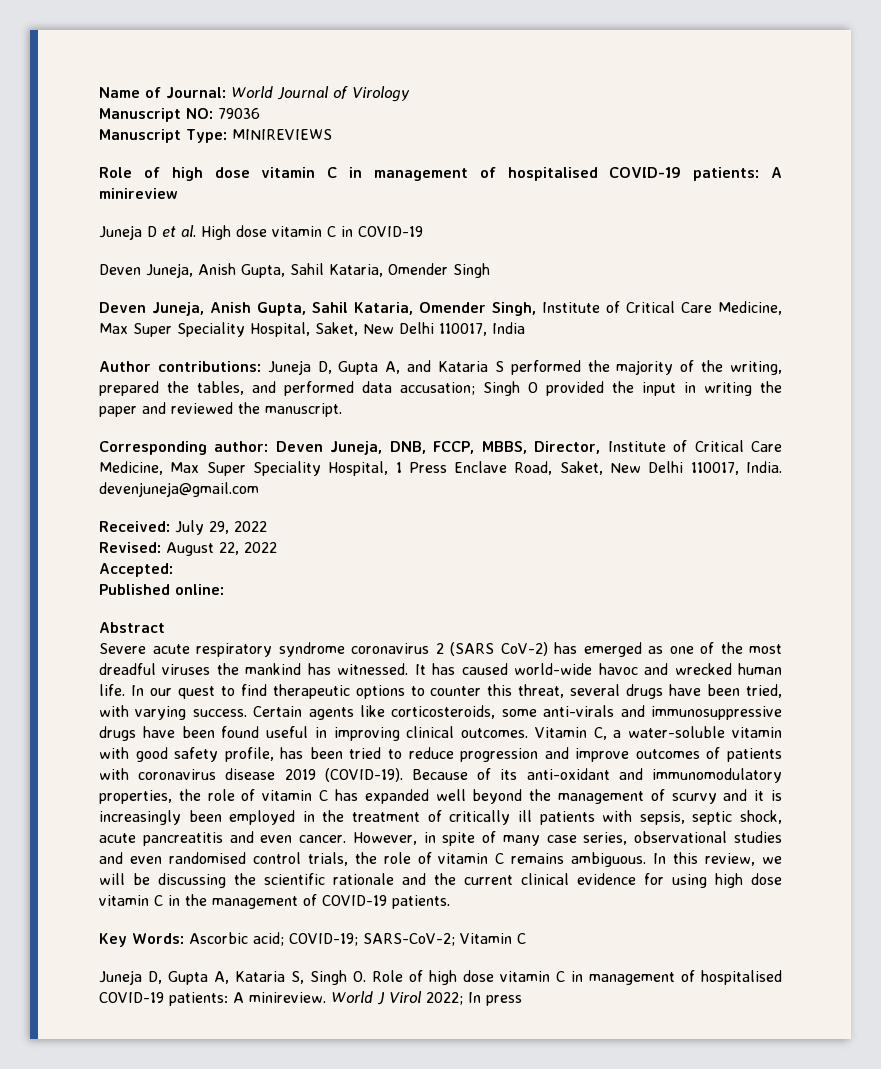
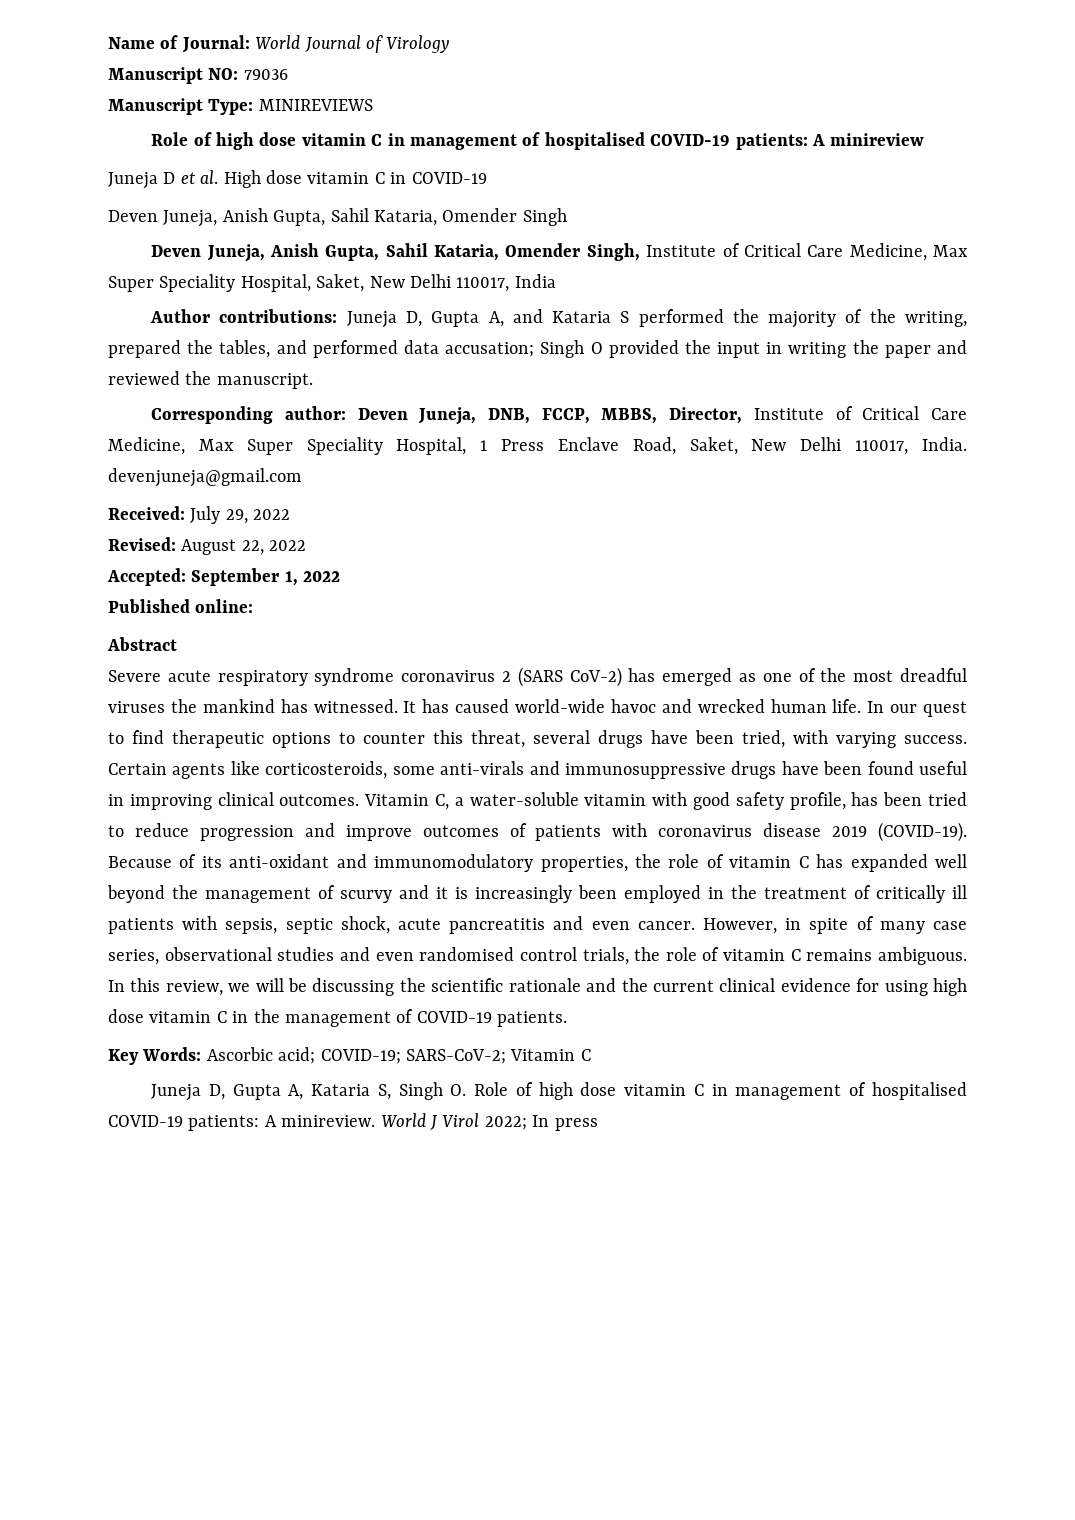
- Accepted:
+ Accepted: September 1, 2022

